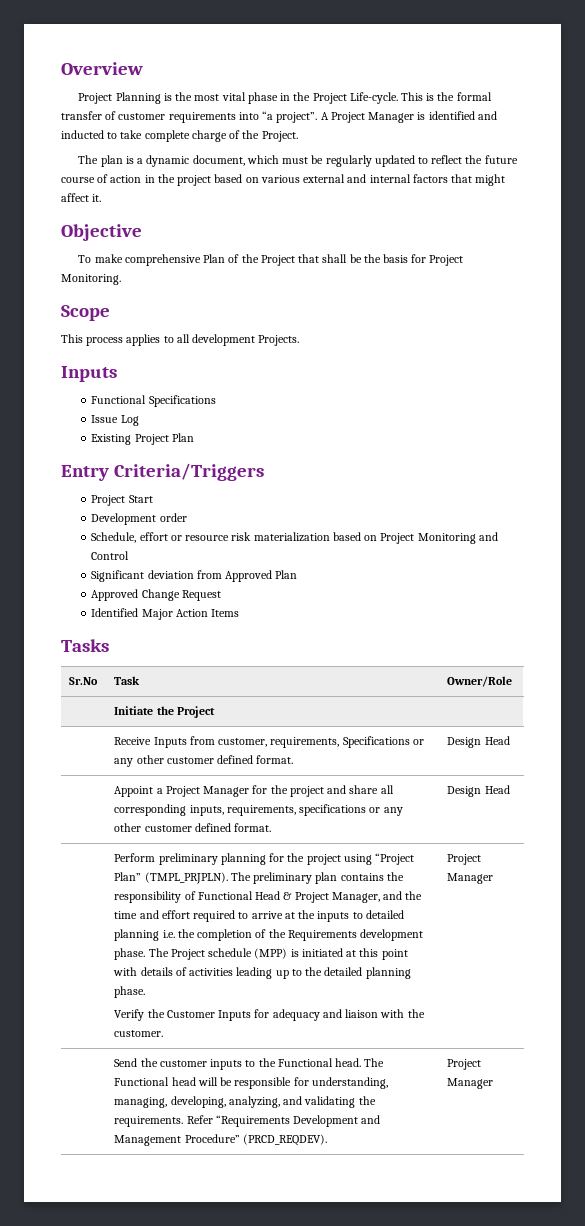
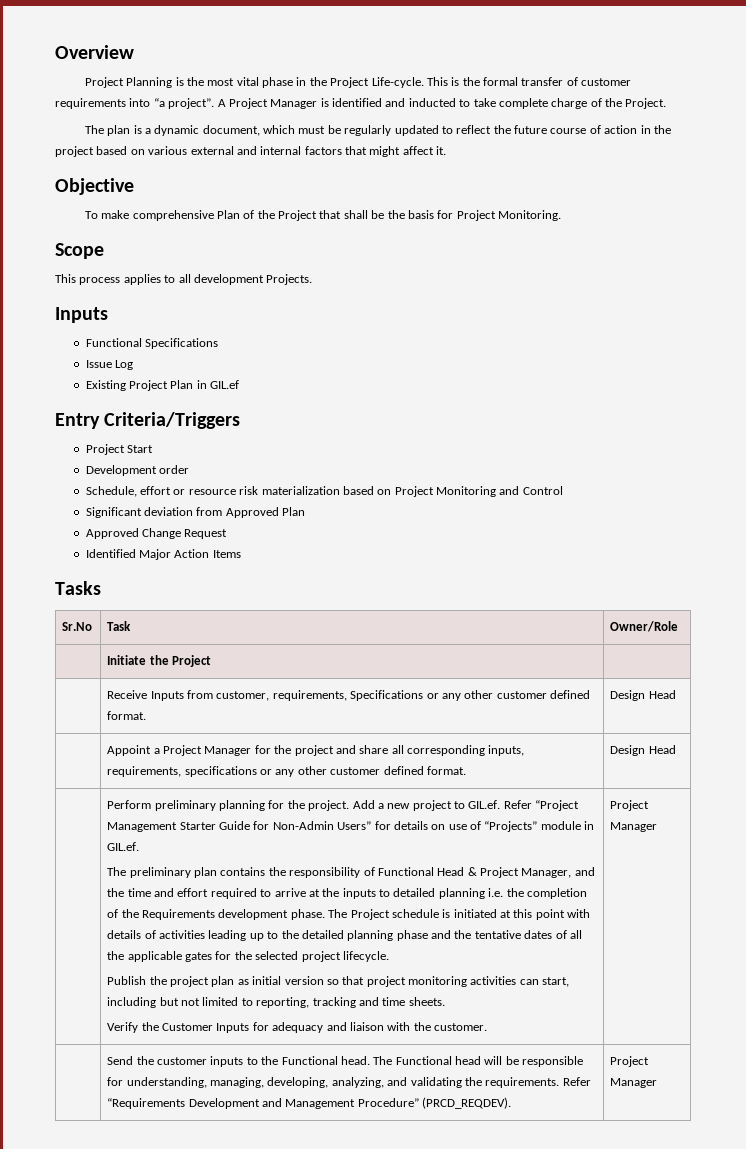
- Existing Project Plan
+ Existing Project Plan in GIL.ef
- Perform preliminary planning for the project using “Project Plan” (TMPL_PRJPLN). The preliminary plan contains the responsibility of Functional Head & Project Manager, and the time and effort required to arrive at the inputs to detailed planning i.e. the completion of the Requirements development phase.
+ Perform preliminary planning for the project. Add a new project to GIL.ef. Refer “Project Management Starter Guide for Non-Admin Users” for details on use of “Projects” module in GIL.ef.
+ The preliminary plan contains the responsibility of Functional Head & Project Manager, and the time and effort required to arrive at the inputs to detailed planning i.e. the completion of the Requirements development phase.
- The Project schedule (MPP) is initiated at this point with details of activities leading up to the detailed planning phase.
+ The Project schedule is initiated at this point with details of activities leading up to the detailed planning phase and the tentative dates of all the applicable gates for the selected project lifecycle.
+ Publish the project plan as initial version so that project monitoring activities can start, including but not limited to reporting, tracking and time sheets.

